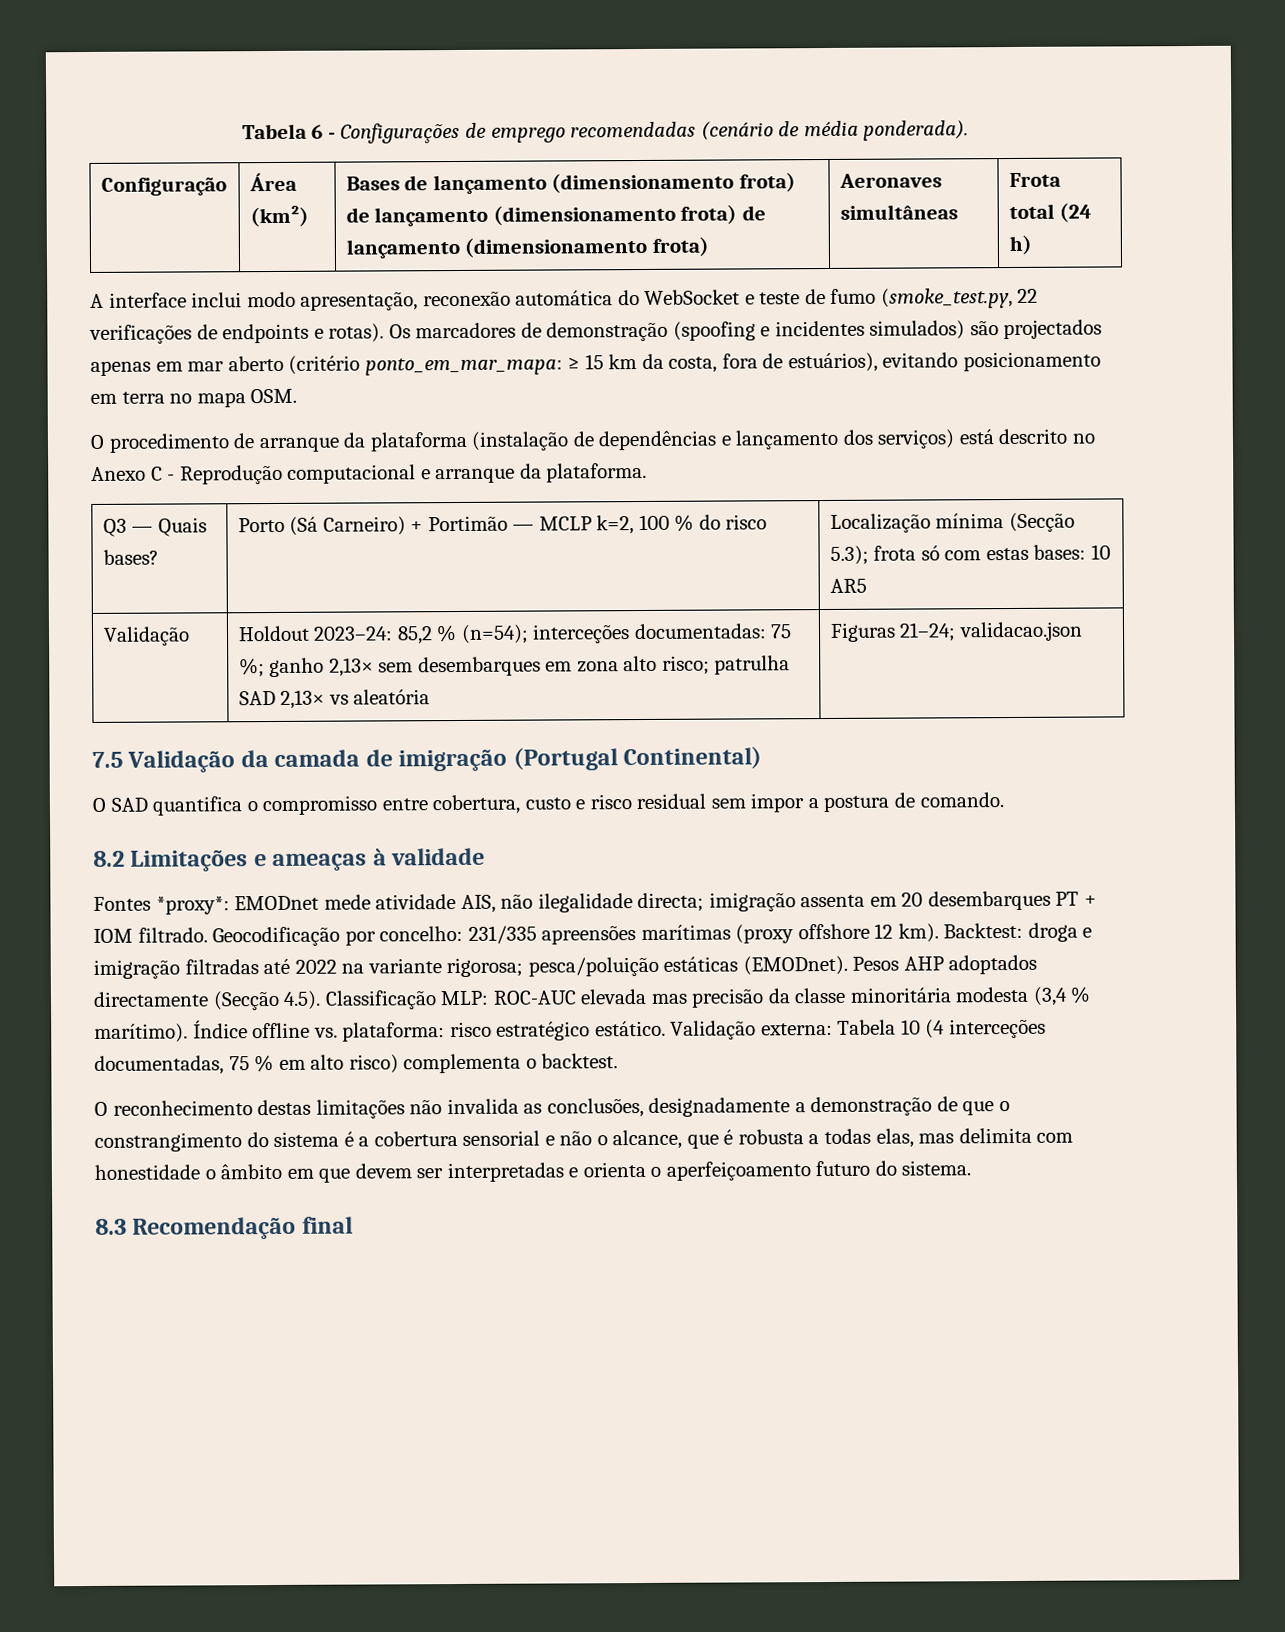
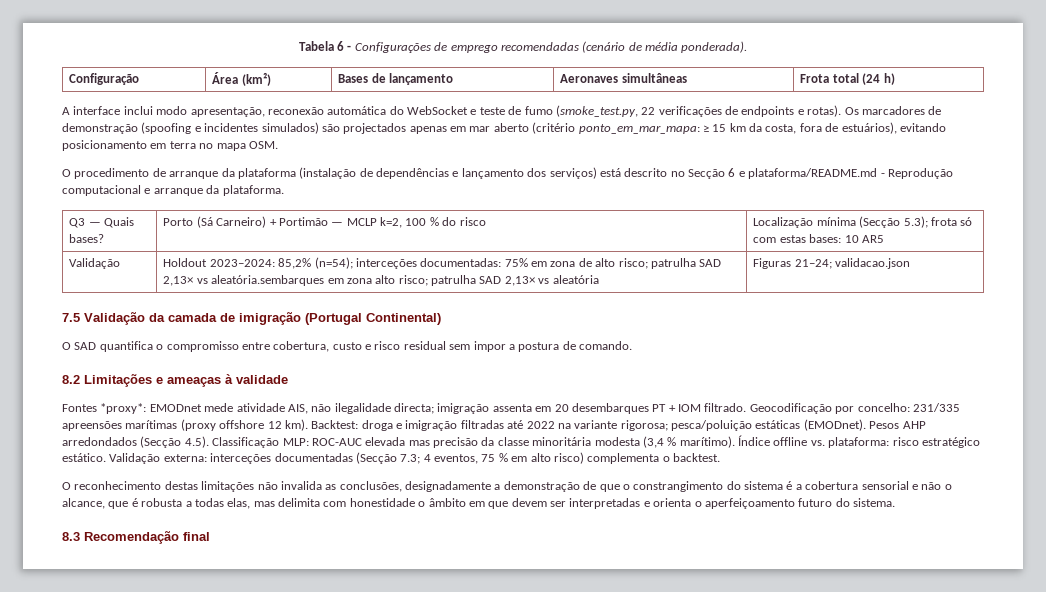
- Configuração | Área (km²) | Bases de lançamento (dimensionamento frota) de lançamento (dimensionamento frota) de lançamento (dimensionamento frota) | Aeronaves simultâneas | Frota total (24 h)
+ Configuração | Área (km²) | Bases de lançamento | Aeronaves simultâneas | Frota total (24 h)
- O procedimento de arranque da plataforma (instalação de dependências e lançamento dos serviços) está descrito no Anexo C - Reprodução computacional e arranque da plataforma.
+ O procedimento de arranque da plataforma (instalação de dependências e lançamento dos serviços) está descrito no Secção 6 e plataforma/README.md - Reprodução computacional e arranque da plataforma.
- Validação | Holdout 2023–24: 85,2 % (n=54); interceções documentadas: 75 %; ganho 2,13× sem desembarques em zona alto risco; patrulha SAD 2,13× vs aleatória | Figuras 21–24; validacao.json
+ Validação | Holdout 2023–2024: 85,2% (n=54); interceções documentadas: 75% em zona de alto risco; patrulha SAD 2,13× vs aleatória.sembarques em zona alto risco; patrulha SAD 2,13× vs aleatória | Figuras 21–24; validacao.json
- Pesos AHP adoptados directamente (Secção 4.5). Classificação MLP: ROC-AUC elevada mas precisão da classe minoritária modesta (3,4 % marítimo).
+ Pesos AHP arredondados (Secção 4.5). Classificação MLP: ROC-AUC elevada mas precisão da classe minoritária modesta (3,4 % marítimo).
- Validação externa: Tabela 10 (4 interceções documentadas, 75 % em alto risco) complementa o backtest.
+ Validação externa: interceções documentadas (Secção 7.3; 4 eventos, 75 % em alto risco) complementa o backtest.

